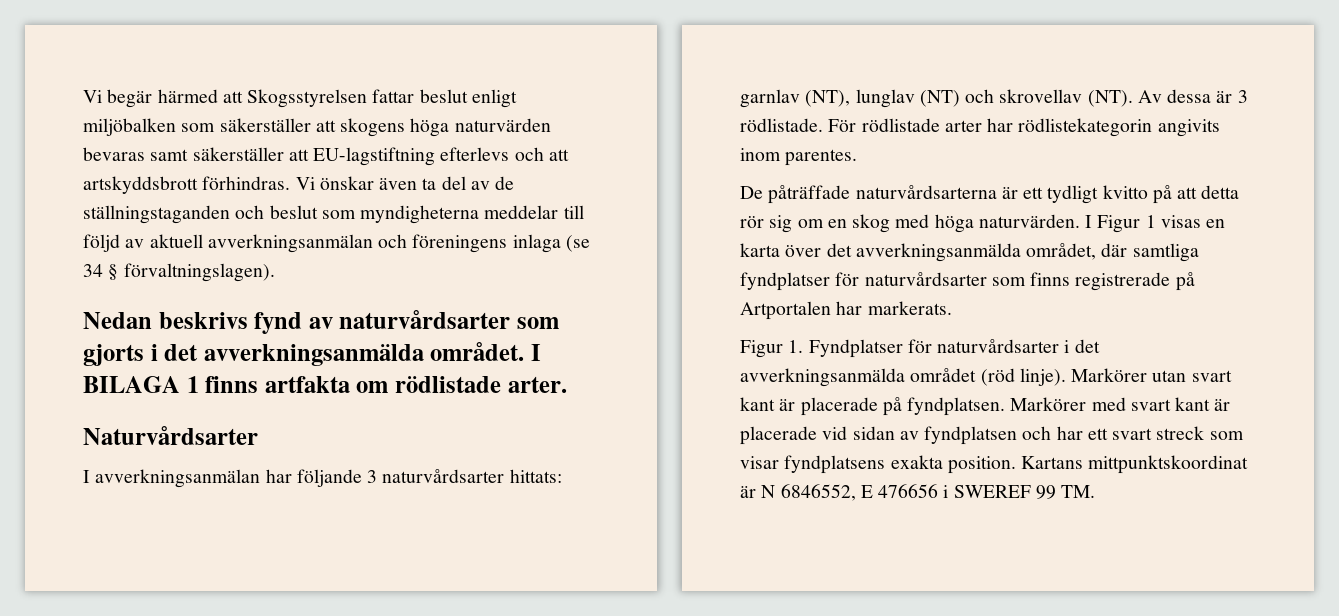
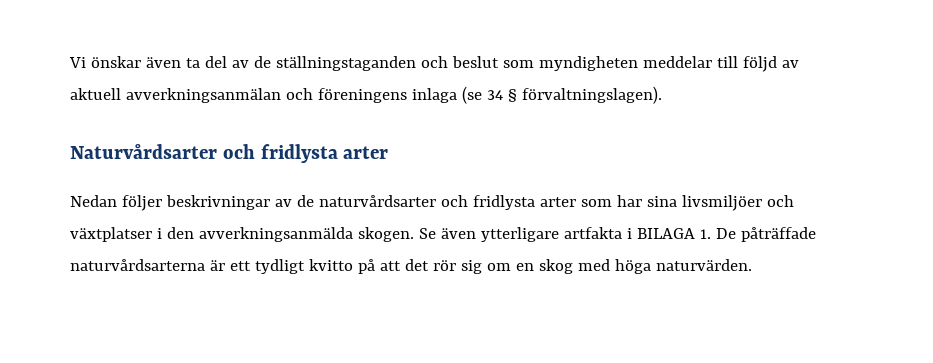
- Vi begär härmed att Skogsstyrelsen fattar beslut enligt miljöbalken som säkerställer att skogens höga naturvärden bevaras samt säkerställer att EU-lagstiftning efterlevs och att artskyddsbrott förhindras. Vi önskar även ta del av de ställningstaganden och beslut som myndigheterna meddelar till följd av aktuell avverkningsanmälan och föreningens inlaga (se 34 § förvaltningslagen).
+ Vi önskar även ta del av de ställningstaganden och beslut som myndigheten meddelar till följd av aktuell avverkningsanmälan och föreningens inlaga (se 34 § förvaltningslagen).
- Nedan beskrivs fynd av naturvårdsarter som gjorts i det avverkningsanmälda området. I BILAGA 1 finns artfakta om rödlistade arter.
- Naturvårdsarter
- I avverkningsanmälan har följande 3 naturvårdsarter hittats: garnlav (NT), lunglav (NT) och skrovellav (NT). Av dessa är 3 rödlistade. För rödlistade arter har rödlistekategorin angivits inom parentes.
- De påträffade naturvårdsarterna är ett tydligt kvitto på att detta rör sig om en skog med höga naturvärden. I Figur 1 visas en karta över det avverkningsanmälda området, där samtliga fyndplatser för naturvårdsarter som finns registrerade på Artportalen har markerats.
- Figur 1. Fyndplatser för naturvårdsarter i det avverkningsanmälda området (röd linje). Markörer utan svart kant är placerade på fyndplatsen. Markörer med svart kant är placerade vid sidan av fyndplatsen och har ett svart streck som visar fyndplatsens exakta position. Kartans mittpunktskoordinat är N 6846552, E 476656 i SWEREF 99 TM.
+ Naturvårdsarter och fridlysta arter
+ Nedan följer beskrivningar av de naturvårdsarter och fridlysta arter som har sina livsmiljöer och växtplatser i den avverkningsanmälda skogen. Se även ytterligare artfakta i BILAGA 1. De påträffade naturvårdsarterna är ett tydligt kvitto på att det rör sig om en skog med höga naturvärden.

